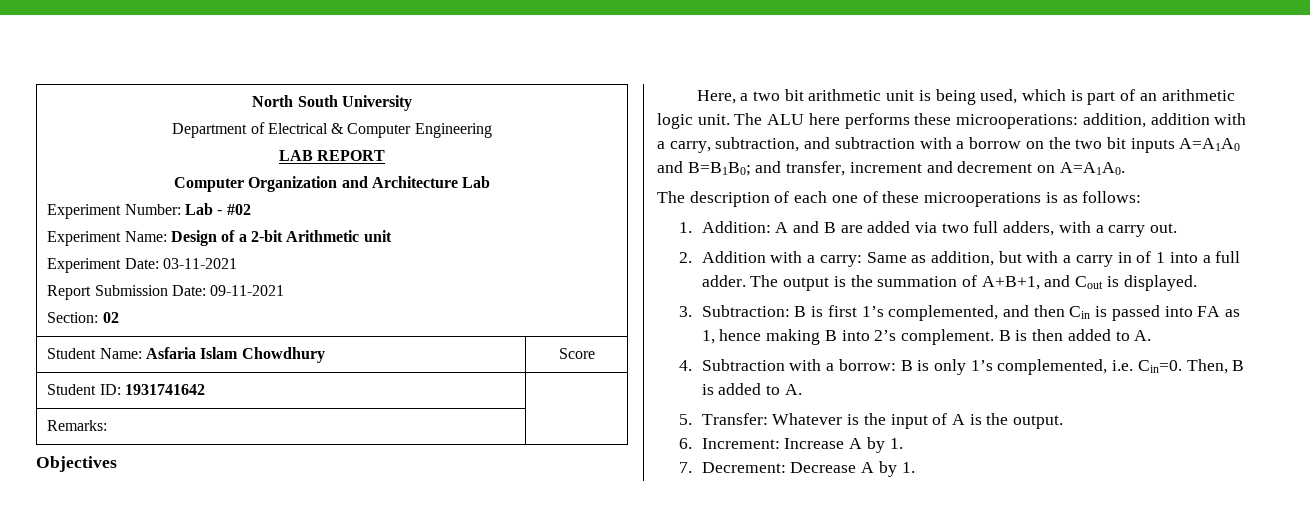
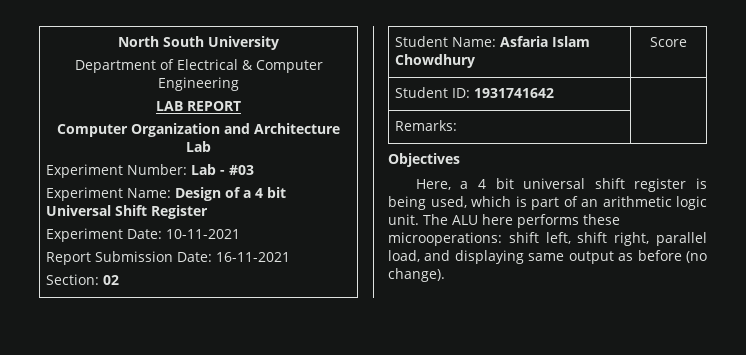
  North South University
  Department of Electrical & Computer Engineering
  LAB REPORT
  Computer Organization and Architecture Lab
- Experiment Number: Lab - #02
- Experiment Name: Design of a 2-bit Arithmetic unit
- Experiment Date: 03-11-2021
- Report Submission Date: 09-11-2021
+ Experiment Number: Lab - #03
+ Experiment Name: Design of a 4 bit Universal Shift Register
+ Experiment Date: 10-11-2021
+ Report Submission Date: 16-11-2021
- Here, a two bit arithmetic unit is being used, which is part of an arithmetic logic unit.
+ Here, a 4 bit universal shift register is being used, which is part of an arithmetic logic unit.
- The ALU here performs these microoperations: addition, addition with a carry, subtraction, and subtraction with a borrow on the two bit inputs A=A1A0 and B=B1B0; and transfer, increment and decrement on A=A1A0.
- The description of each one of these microoperations is as follows:
- 1. Addition: A and B are added via two full adders, with a carry out.
- 2. Addition with a carry: Same as addition, but with a carry in of 1 into a full adder. The output is the summation of A+B+1, and Cout is displayed.
- 3. Subtraction: B is first 1’s complemented, and then Cin is passed into FA as 1, hence making B into 2’s complement. B is then added to A.
- 4. Subtraction with a borrow: B is only 1’s complemented, i.e. Cin=0. Then, B is added to A.
- 5. Transfer: Whatever is the input of A is the output.
- 6. Increment: Increase A by 1.
- 7. Decrement: Decrease A by 1.
+ The ALU here performs these microoperations: shift left, shift right, parallel load, and displaying same output as before (no change).

